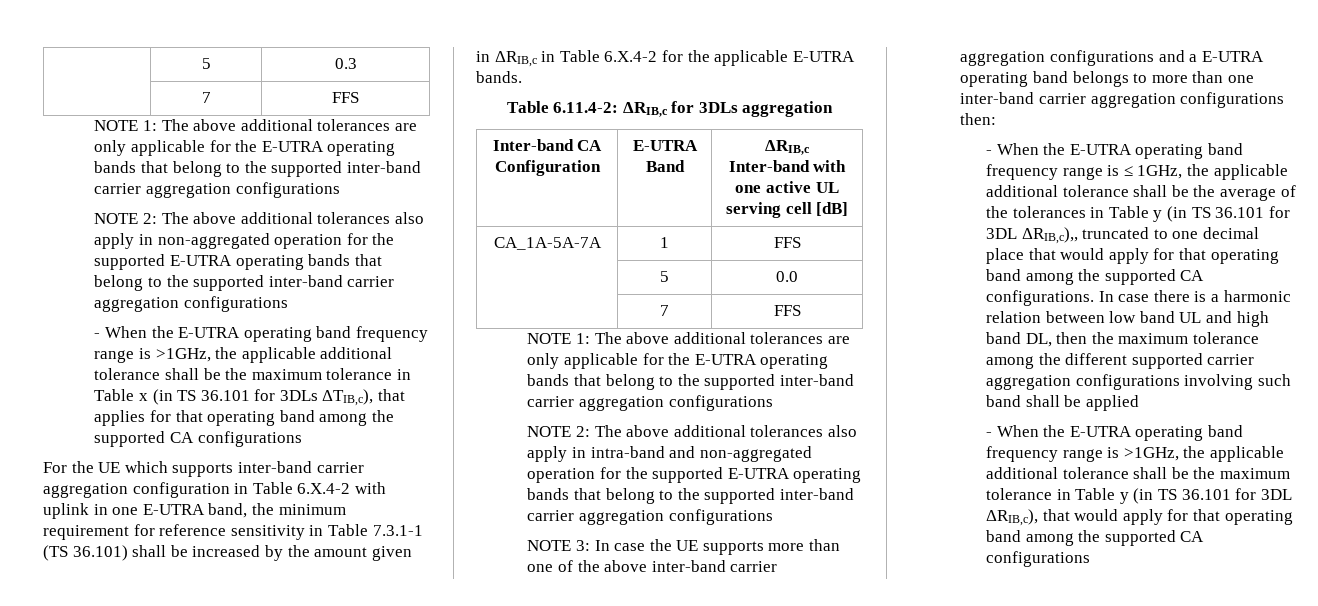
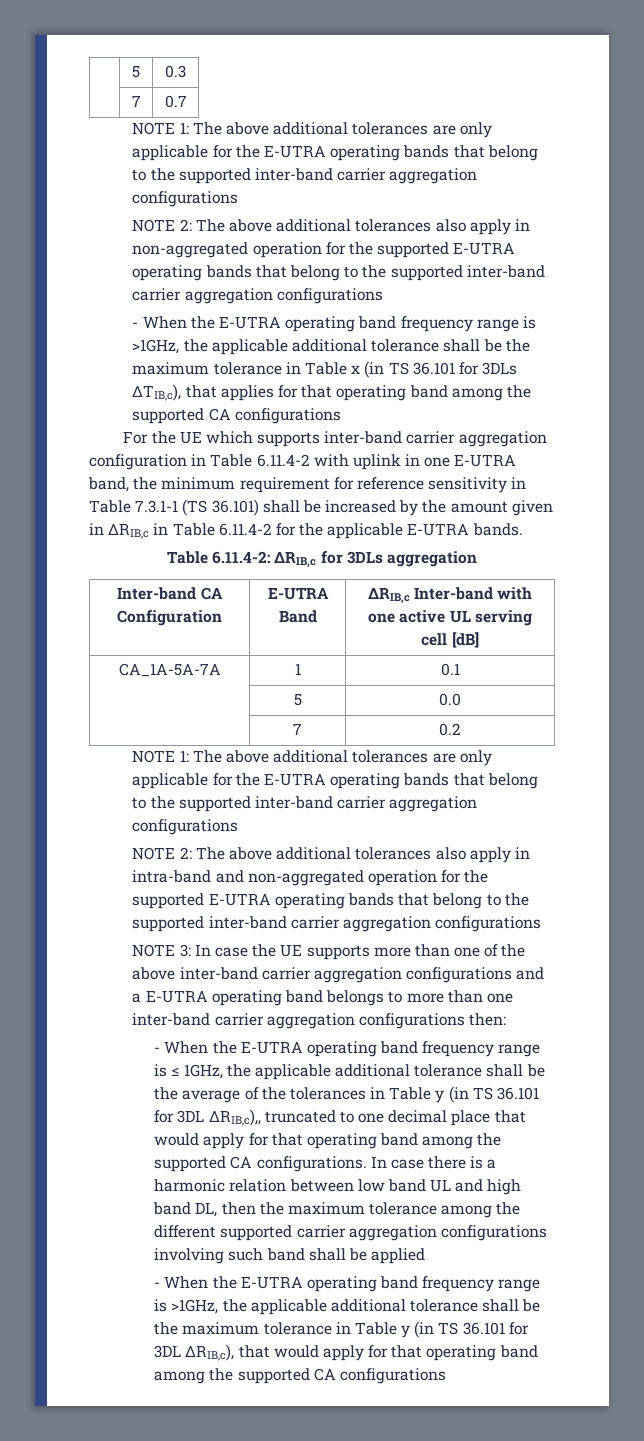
  | 5 | 0.3
- | 7 | FFS
+ | 7 | 0.7
- For the UE which supports inter-band carrier aggregation configuration in Table 6.X.4-2 with uplink in one E-UTRA band, the minimum requirement for reference sensitivity in Table 7.3.1-1 (TS 36.101) shall be increased by the amount given in ΔRIB,c in Table 6.X.4-2 for the applicable E-UTRA bands.
+ For the UE which supports inter-band carrier aggregation configuration in Table 6.11.4-2 with uplink in one E-UTRA band, the minimum requirement for reference sensitivity in Table 7.3.1-1 (TS 36.101) shall be increased by the amount given in ΔRIB,c in Table 6.11.4-2 for the applicable E-UTRA bands.
- CA_1A-5A-7A | 1 | FFS
+ CA_1A-5A-7A | 1 | 0.1
  | 5 | 0.0
- | 7 | FFS
+ | 7 | 0.2

